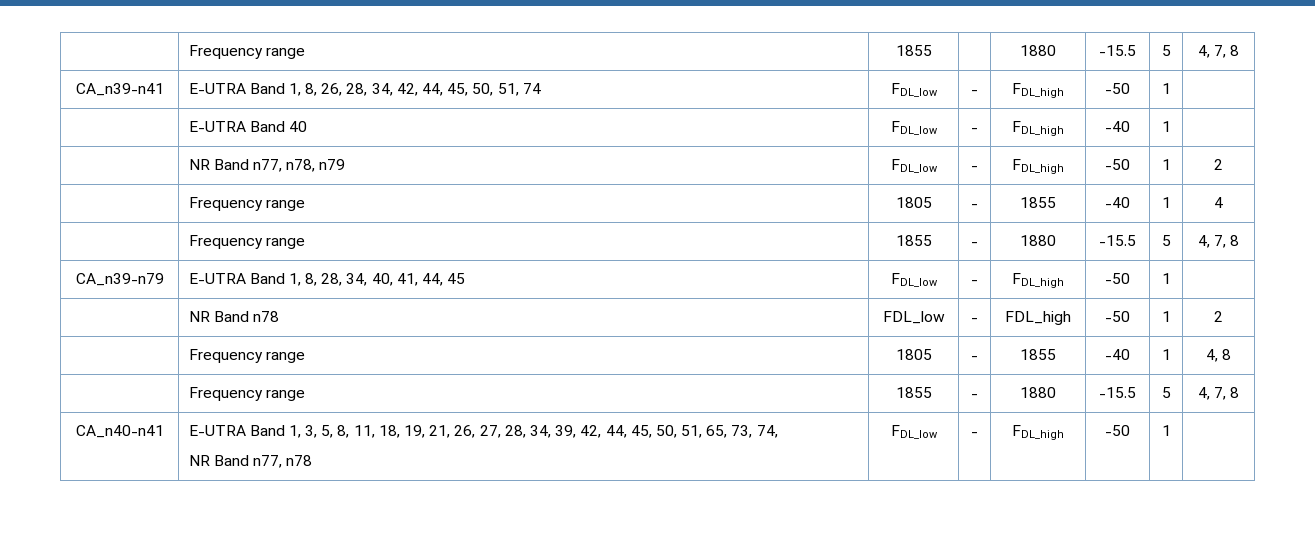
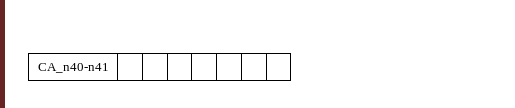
- | Frequency range | 1855 | | 1880 | -15.5 | 5 | 4, 7, 8
- CA_n39-n41 | E-UTRA Band 1, 8, 26, 28, 34, 42, 44, 45, 50, 51, 74 | FDL_low | - | FDL_high | -50 | 1 |
- | E-UTRA Band 40 | FDL_low | - | FDL_high | -40 | 1 |
- | NR Band n77, n78, n79 | FDL_low | - | FDL_high | -50 | 1 | 2
- | Frequency range | 1805 | - | 1855 | -40 | 1 | 4
- | Frequency range | 1855 | - | 1880 | -15.5 | 5 | 4, 7, 8
- CA_n39-n79 | E-UTRA Band 1, 8, 28, 34, 40, 41, 44, 45 | FDL_low | - | FDL_high | -50 | 1 |
- | NR Band n78 | FDL_low | - | FDL_high | -50 | 1 | 2
- | Frequency range | 1805 | - | 1855 | -40 | 1 | 4, 8
- | Frequency range | 1855 | - | 1880 | -15.5 | 5 | 4, 7, 8
- CA_n40-n41 | E-UTRA Band 1, 3, 5, 8, 11, 18, 19, 21, 26, 27, 28, 34, 39, 42, 44, 45, 50, 51, 65, 73, 74,
- NR Band n77, n78 | FDL_low | - | FDL_high | -50 | 1 |
+ CA_n40-n41 | | | | | | |

